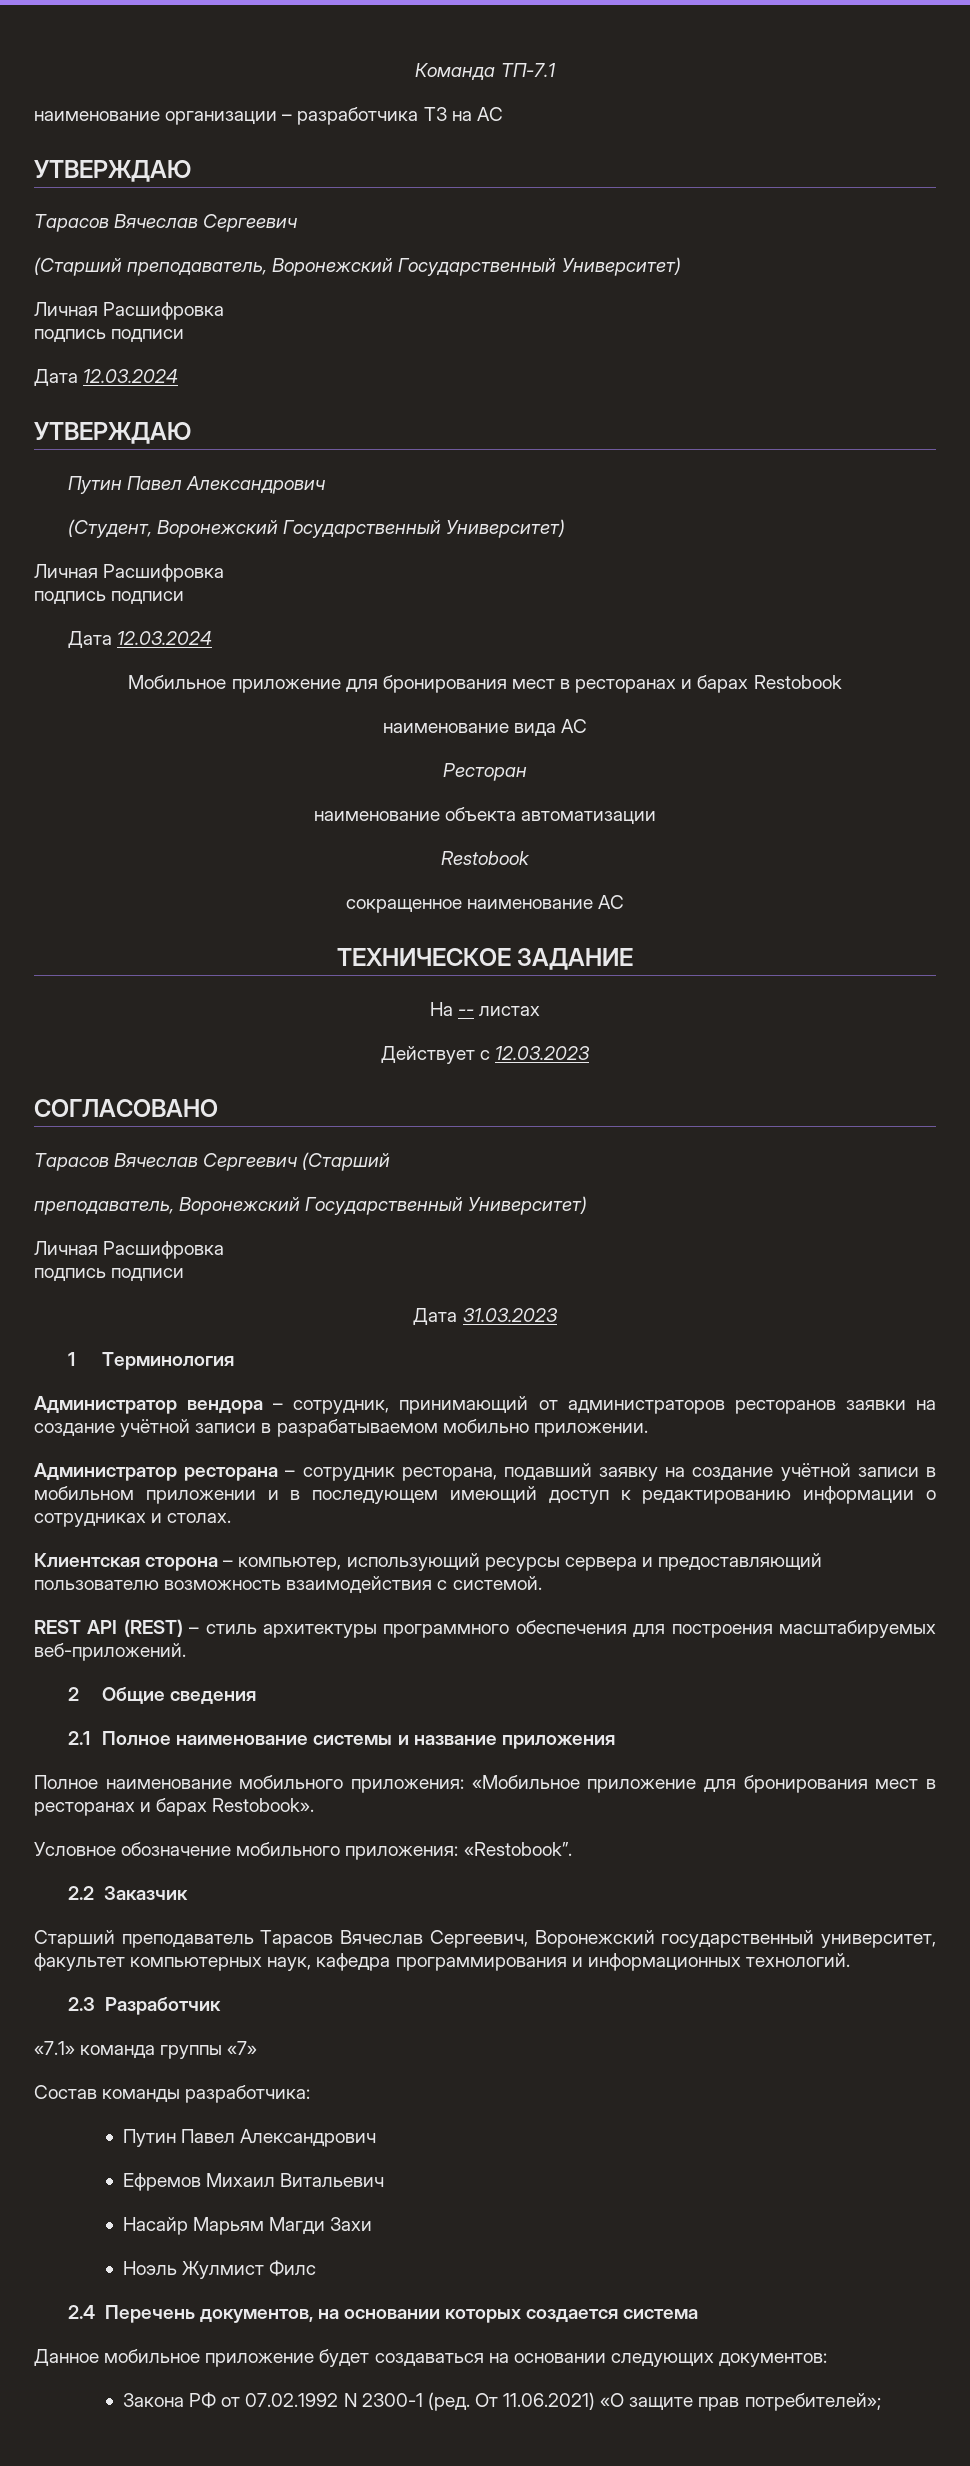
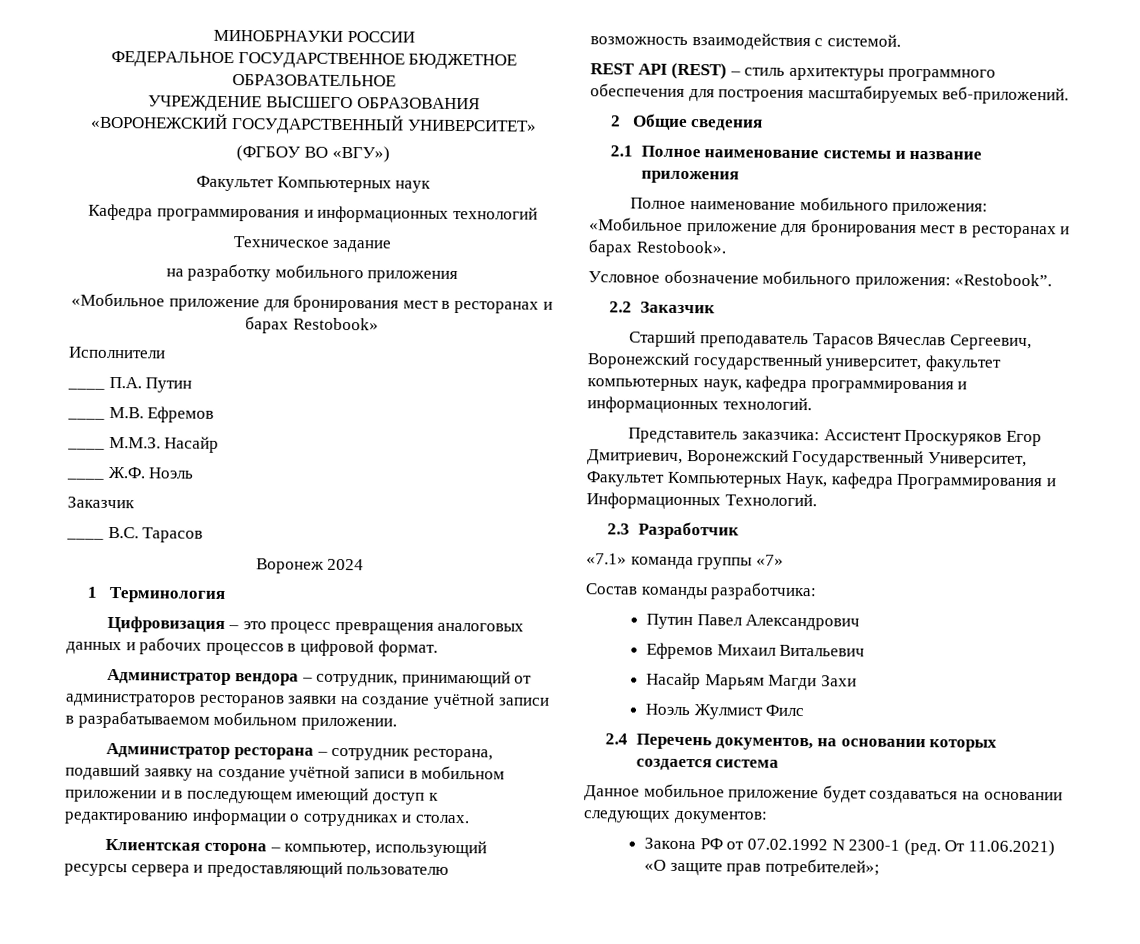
- Команда ТП-7.1
- наименование организации – разработчика ТЗ на АС
- УТВЕРЖДАЮ
- Тарасов Вячеслав Сергеевич
- (Старший преподаватель, Воронежский Государственный Университет)
- Личная Расшифровка
- подпись подписи
- Дата 12.03.2024
- УТВЕРЖДАЮ
- Путин Павел Александрович
- (Студент, Воронежский Государственный Университет)
- Личная Расшифровка
- подпись подписи
- Дата 12.03.2024
- Мобильное приложение для бронирования мест в ресторанах и барах Restobook
- наименование вида АС
- Ресторан
- наименование объекта автоматизации
- Restobook
- сокращенное наименование АС
- ТЕХНИЧЕСКОЕ ЗАДАНИЕ
- На -- листах
- Действует с 12.03.2023
- СОГЛАСОВАНО
- Тарасов Вячеслав Сергеевич (Старший
- преподаватель, Воронежский Государственный Университет)
- Личная Расшифровка
- подпись подписи
- Дата 31.03.2023
+ МИНОБРНАУКИ РОССИИ
+ ФЕДЕРАЛЬНОЕ ГОСУДАРСТВЕННОЕ БЮДЖЕТНОЕ ОБРАЗОВАТЕЛЬНОЕ
+ УЧРЕЖДЕНИЕ ВЫСШЕГО ОБРАЗОВАНИЯ
+ «ВОРОНЕЖСКИЙ ГОСУДАРСТВЕННЫЙ УНИВЕРСИТЕТ»
+ (ФГБОУ ВО «ВГУ»)
+ Факультет Компьютерных наук
+ Кафедра программирования и информационных технологий
+ Техническое задание
+ на разработку мобильного приложения
+ «Мобильное приложение для бронирования мест в ресторанах и барах Restobook»
+ Исполнители
+ ____ П.А. Путин
+ ____ М.В. Ефремов
+ ____ М.М.З. Насайр
+ ____ Ж.Ф. Ноэль
+ Заказчик
+ ____ В.С. Тарасов
+ Воронеж 2024
  1 Терминология
+ Цифровизация – это процесс превращения аналоговых данных и рабочих процессов в цифровой формат.
- Администратор вендора – сотрудник, принимающий от администраторов ресторанов заявки на создание учётной записи в разрабатываемом мобильно приложении.
+ Администратор вендора – сотрудник, принимающий от администраторов ресторанов заявки на создание учётной записи в разрабатываемом мобильном приложении.
+ Представитель заказчика: Ассистент Проскуряков Егор Дмитриевич, Воронежский Государственный Университет, Факультет Компьютерных Наук, кафедра Программирования и Информационных Технологий.

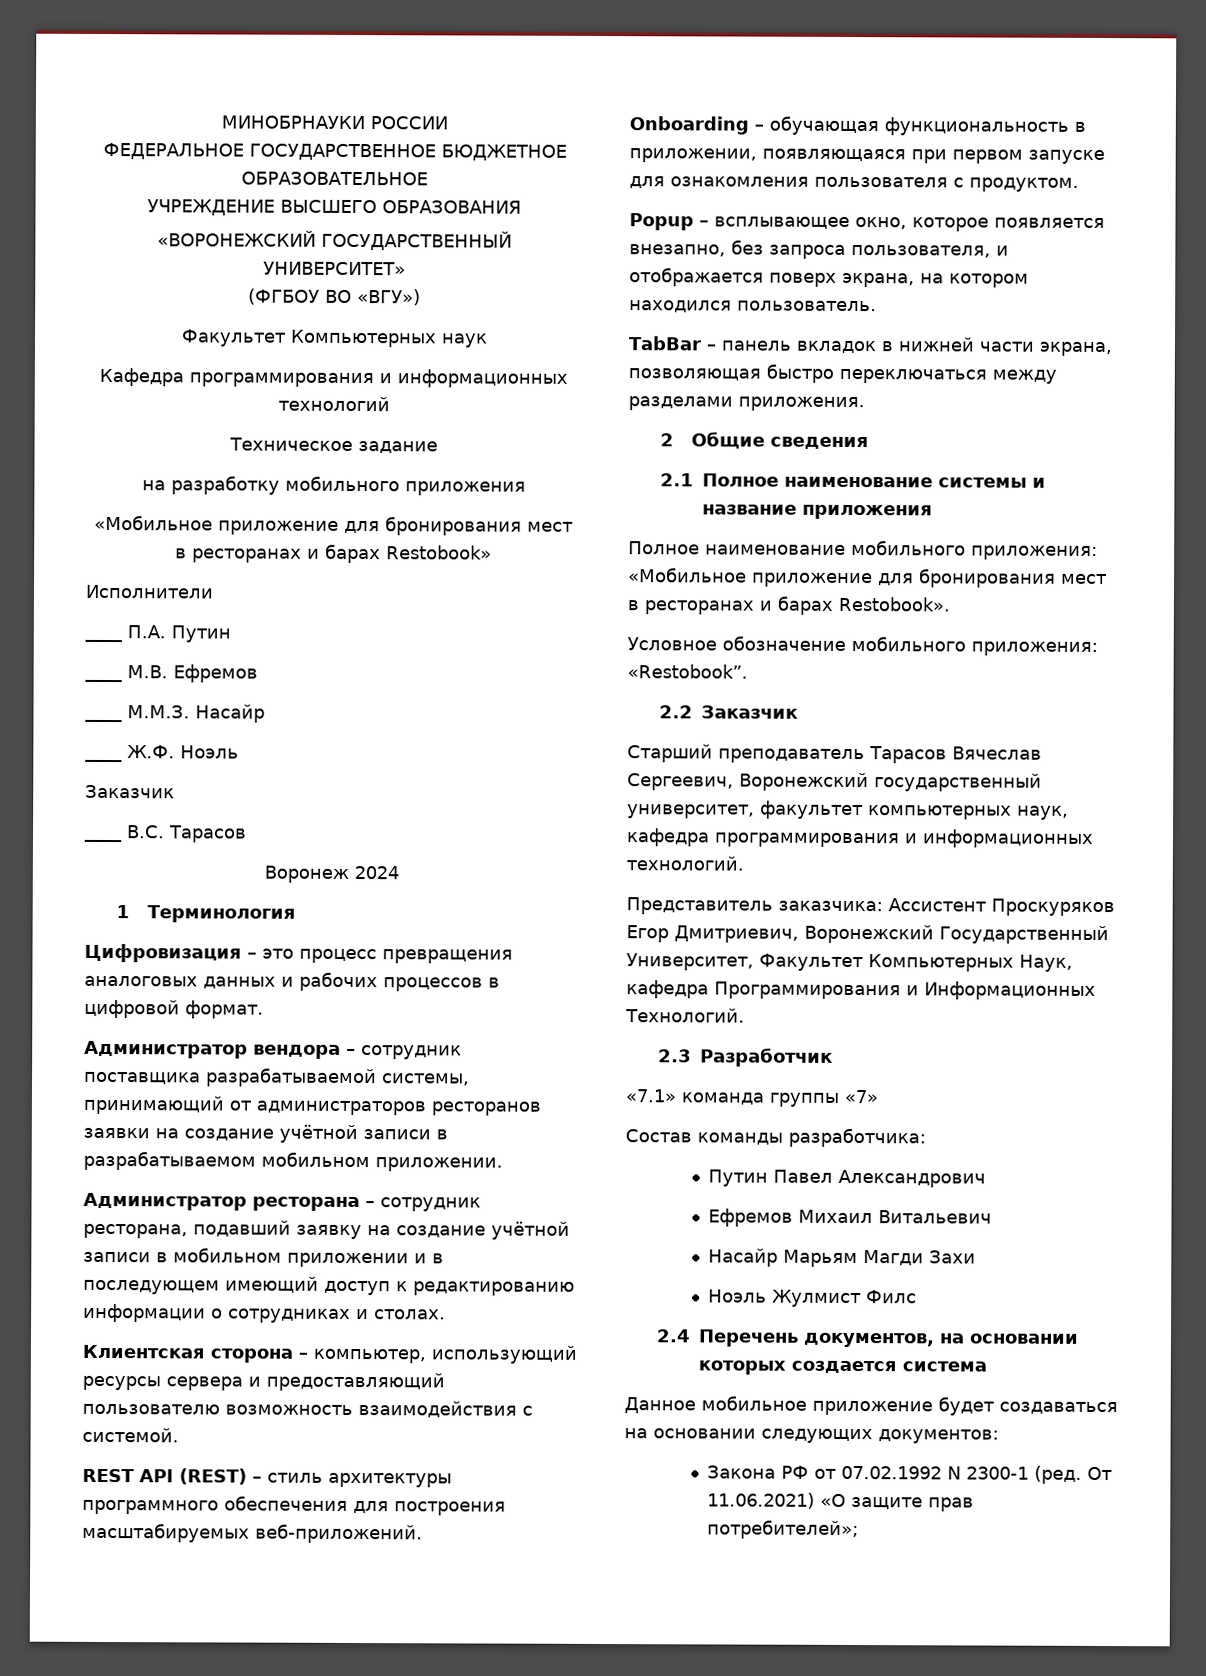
- Администратор вендора – сотрудник, принимающий от администраторов ресторанов заявки на создание учётной записи в разрабатываемом мобильном приложении.
+ Администратор вендора – сотрудник поставщика разрабатываемой системы, принимающий от администраторов ресторанов заявки на создание учётной записи в разрабатываемом мобильном приложении.
+ Onboarding – обучающая функциональность в приложении, появляющаяся при первом запуске для ознакомления пользователя с продуктом.
+ Popup – всплывающее окно, которое появляется внезапно, без запроса пользователя, и отображается поверх экрана, на котором находился пользователь.
+ TabBar – панель вкладок в нижней части экрана, позволяющая быстро переключаться между разделами приложения.

